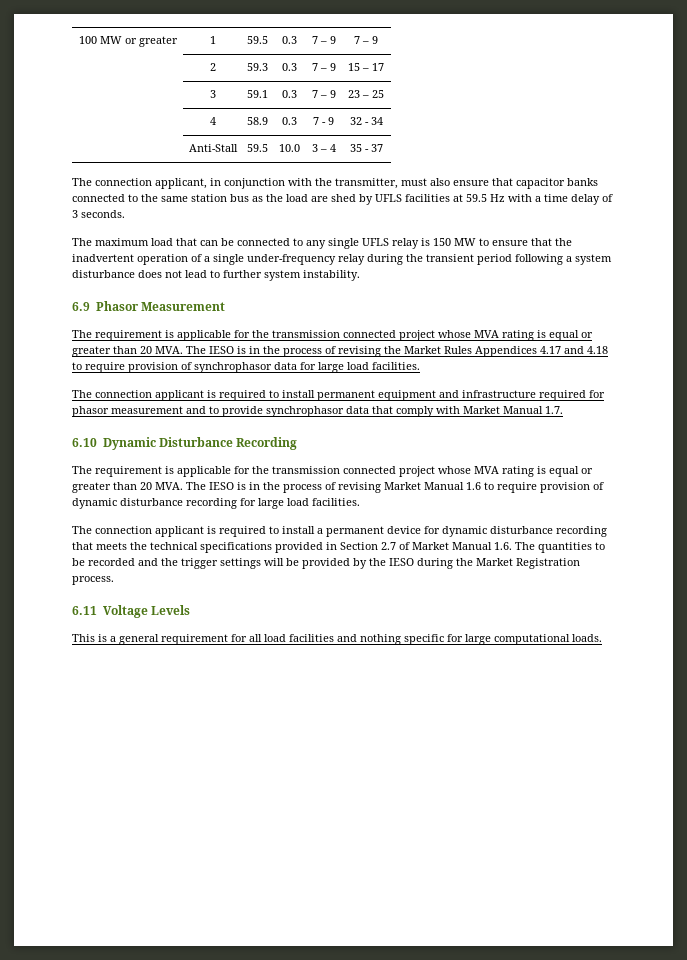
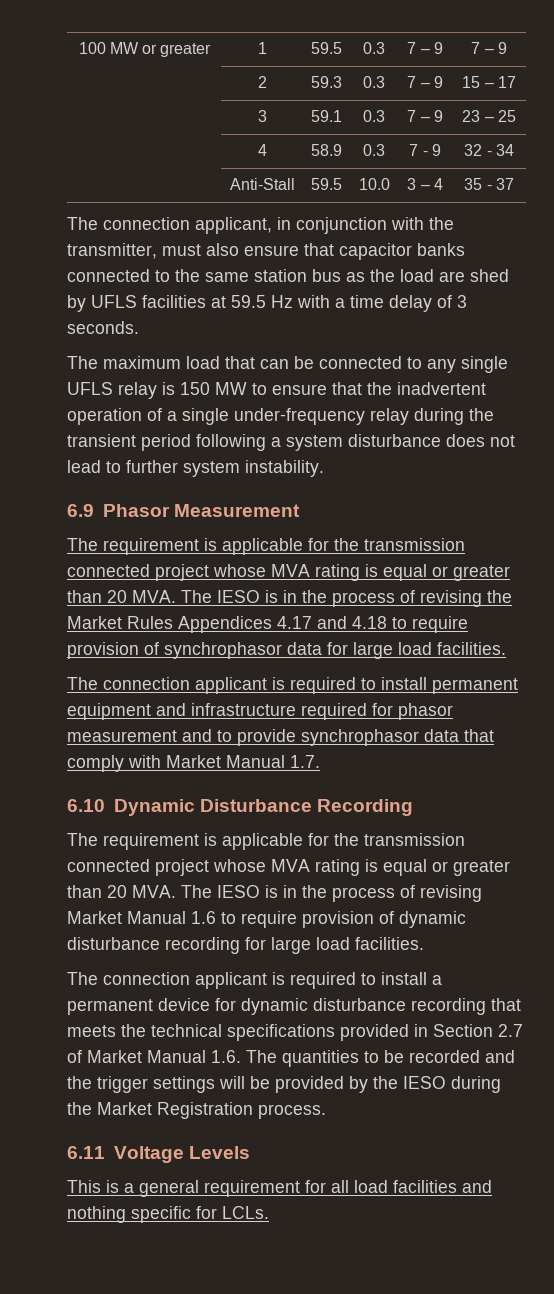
- This is a general requirement for all load facilities and nothing specific for large computational loads.
+ This is a general requirement for all load facilities and nothing specific for LCLs.

